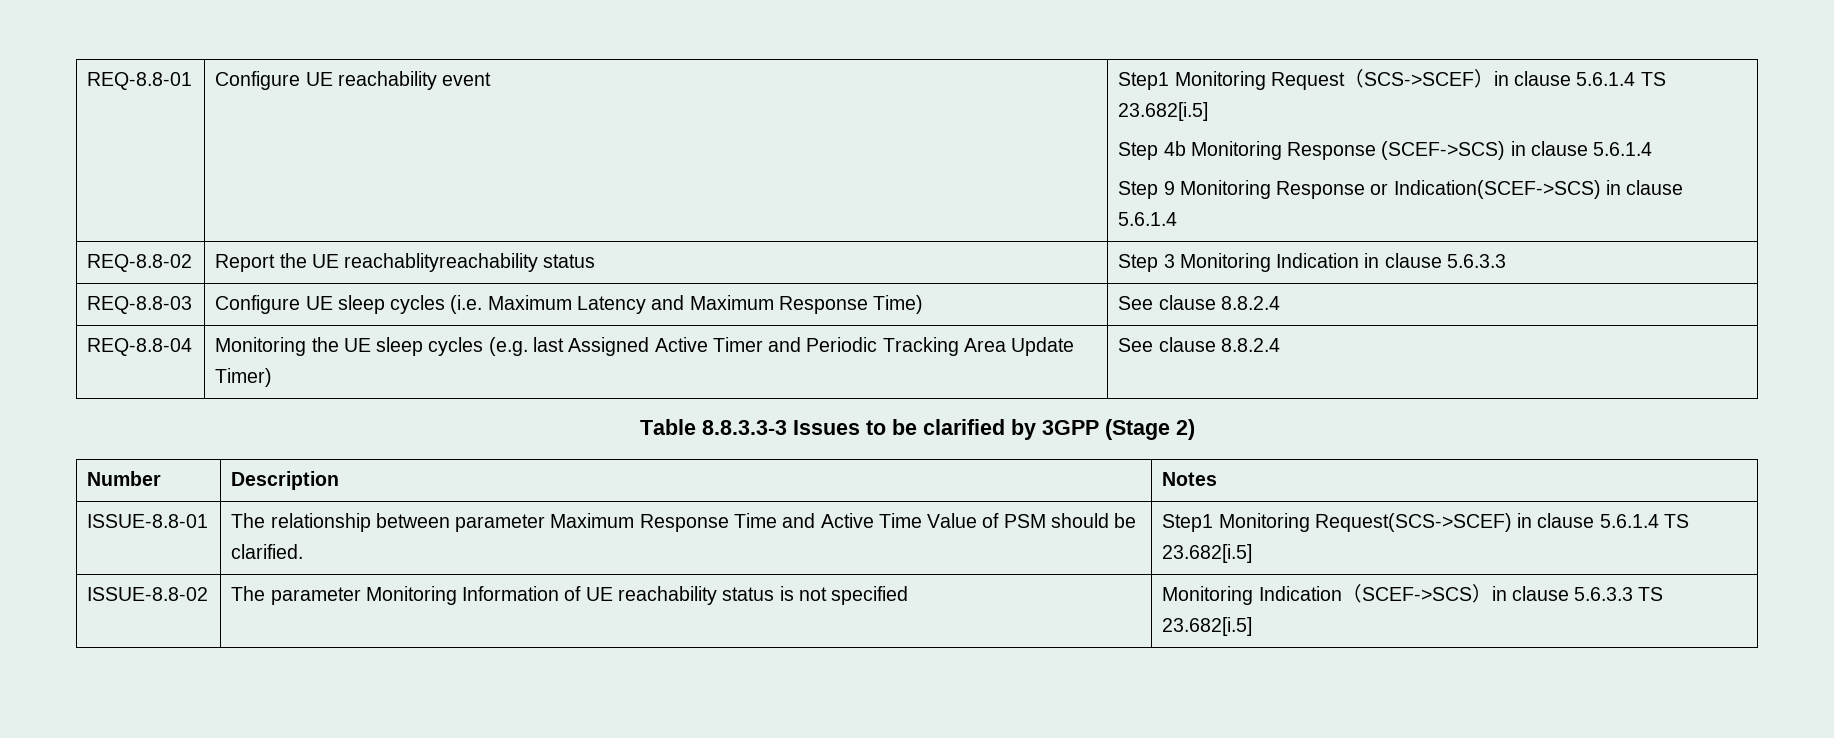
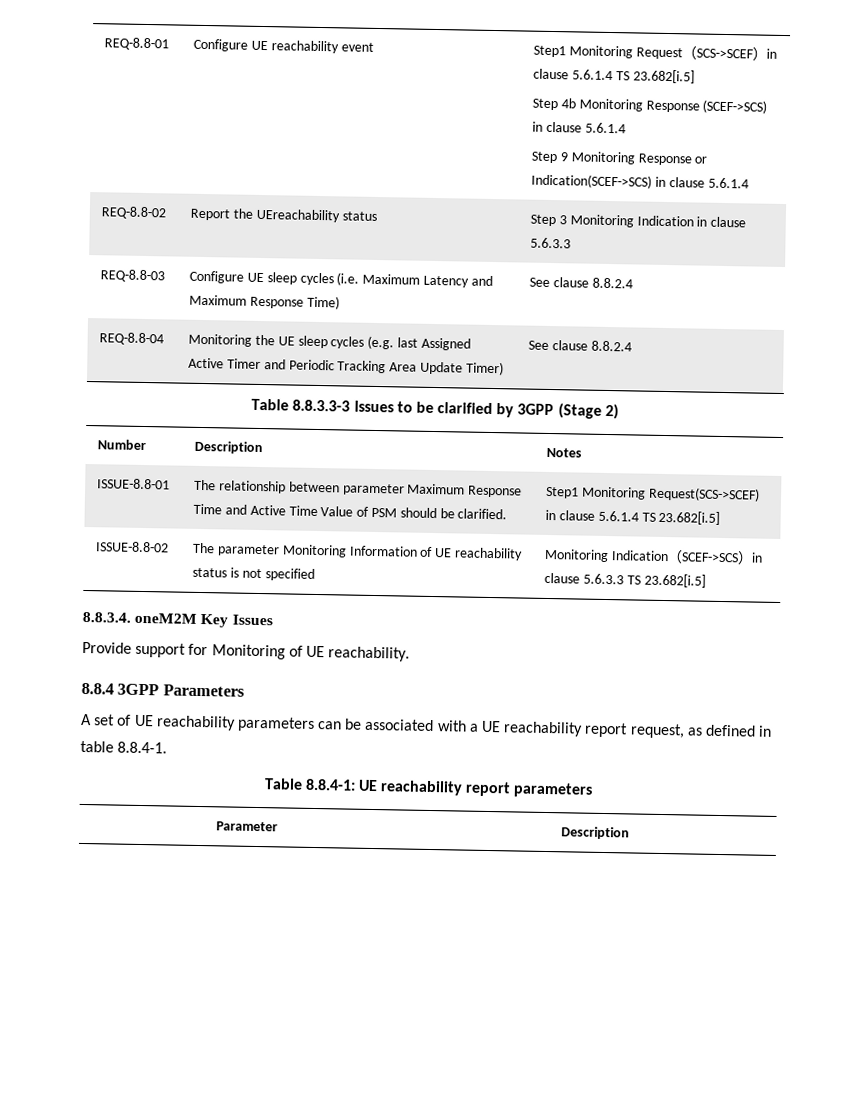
- REQ-8.8-02 | Report the UE reachablityreachability status | Step 3 Monitoring Indication in clause 5.6.3.3
+ REQ-8.8-02 | Report the UEreachability status | Step 3 Monitoring Indication in clause 5.6.3.3
+ 8.8.3.4. oneM2M Key Issues
+ Provide support for Monitoring of UE reachability.
+ 8.8.4 3GPP Parameters
+ A set of UE reachability parameters can be associated with a UE reachability report request, as defined in table 8.8.4-1.
+ Table 8.8.4-1: UE reachability report parameters
+ Parameter | Description

